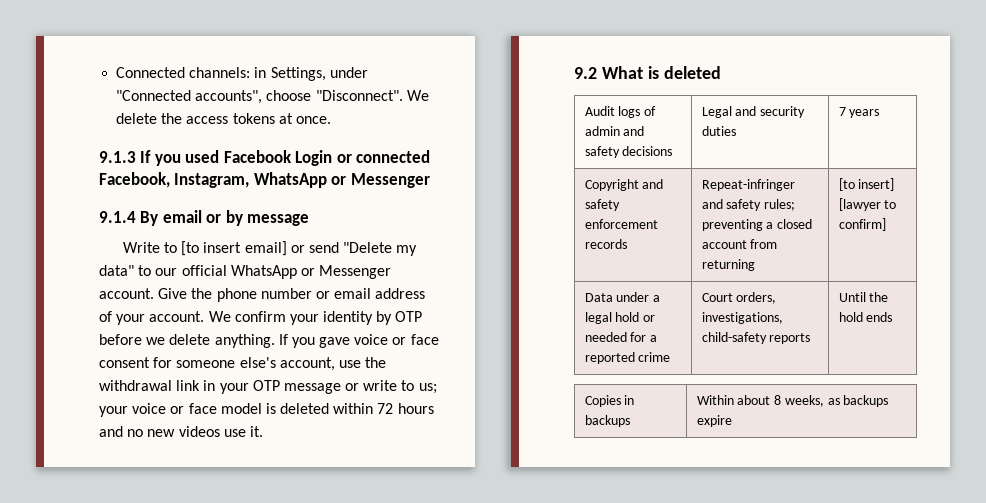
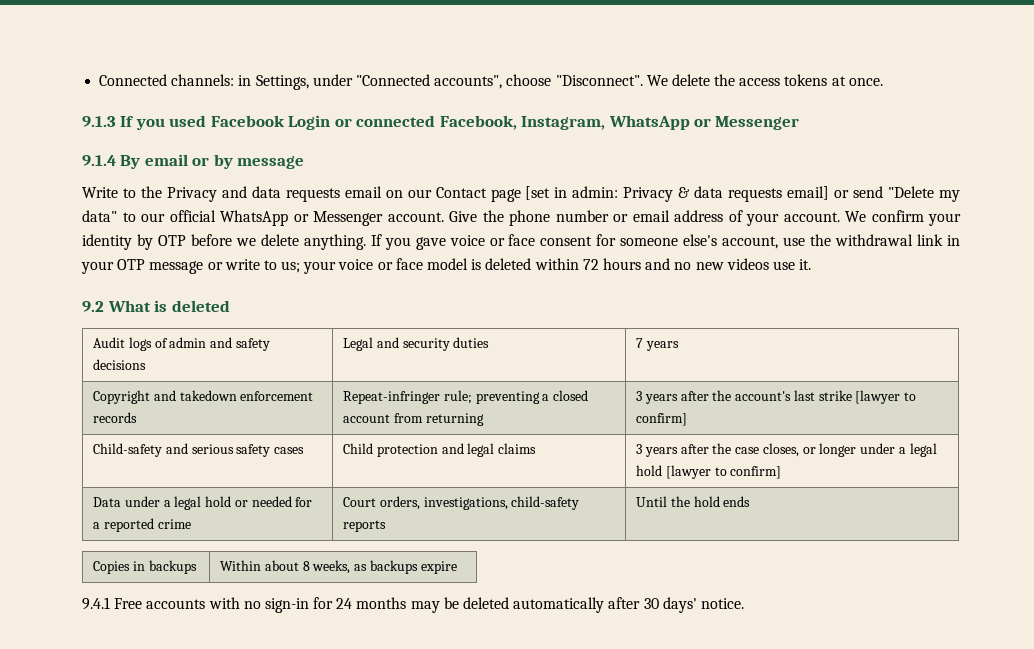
- Write to [to insert email] or send "Delete my data" to our official WhatsApp or Messenger account.
+ Write to the Privacy and data requests email on our Contact page [set in admin: Privacy & data requests email] or send "Delete my data" to our official WhatsApp or Messenger account.
- Copyright and safety enforcement records | Repeat-infringer and safety rules; preventing a closed account from returning | [to insert] [lawyer to confirm]
+ Copyright and takedown enforcement records | Repeat-infringer rule; preventing a closed account from returning | 3 years after the account's last strike [lawyer to confirm]
+ Child-safety and serious safety cases | Child protection and legal claims | 3 years after the case closes, or longer under a legal hold [lawyer to confirm]
+ 9.4.1 Free accounts with no sign-in for 24 months may be deleted automatically after 30 days' notice.

